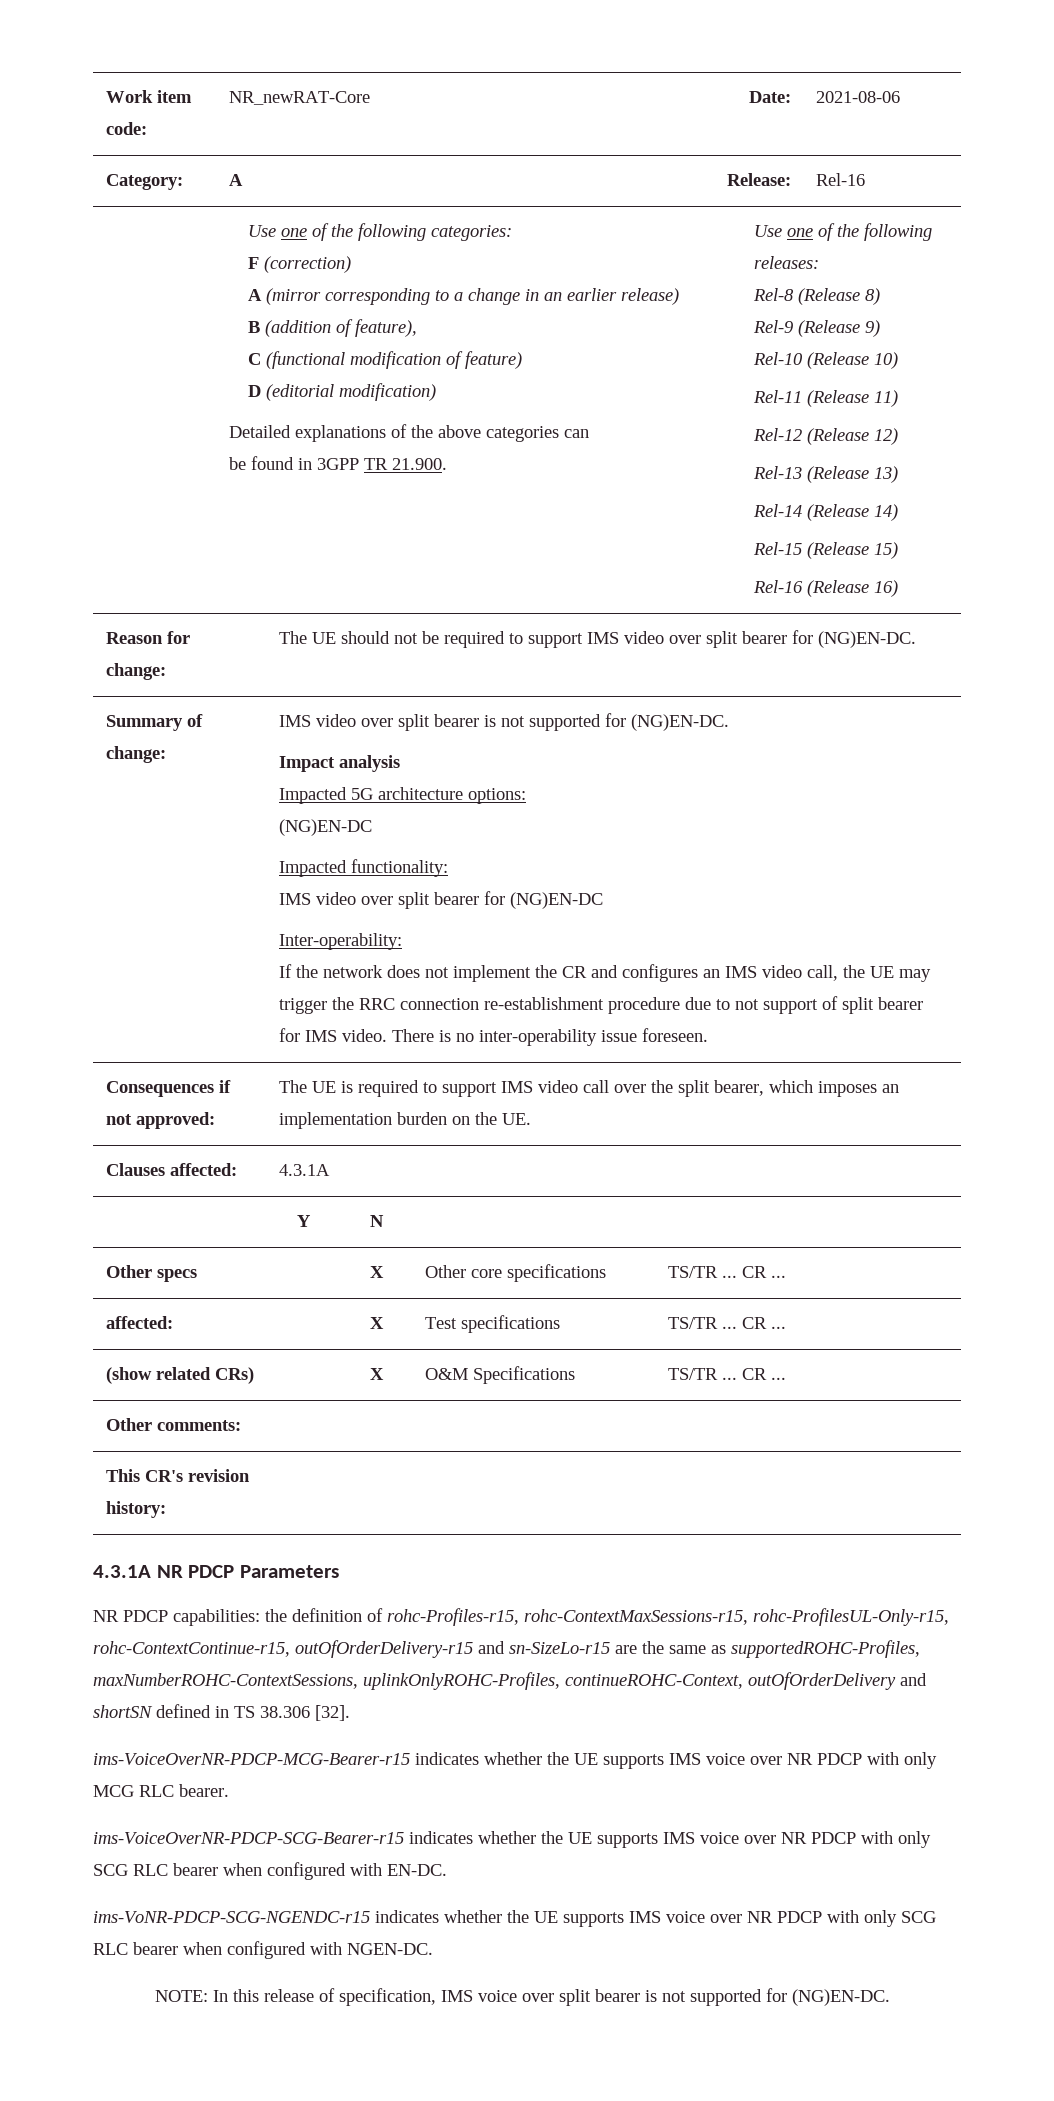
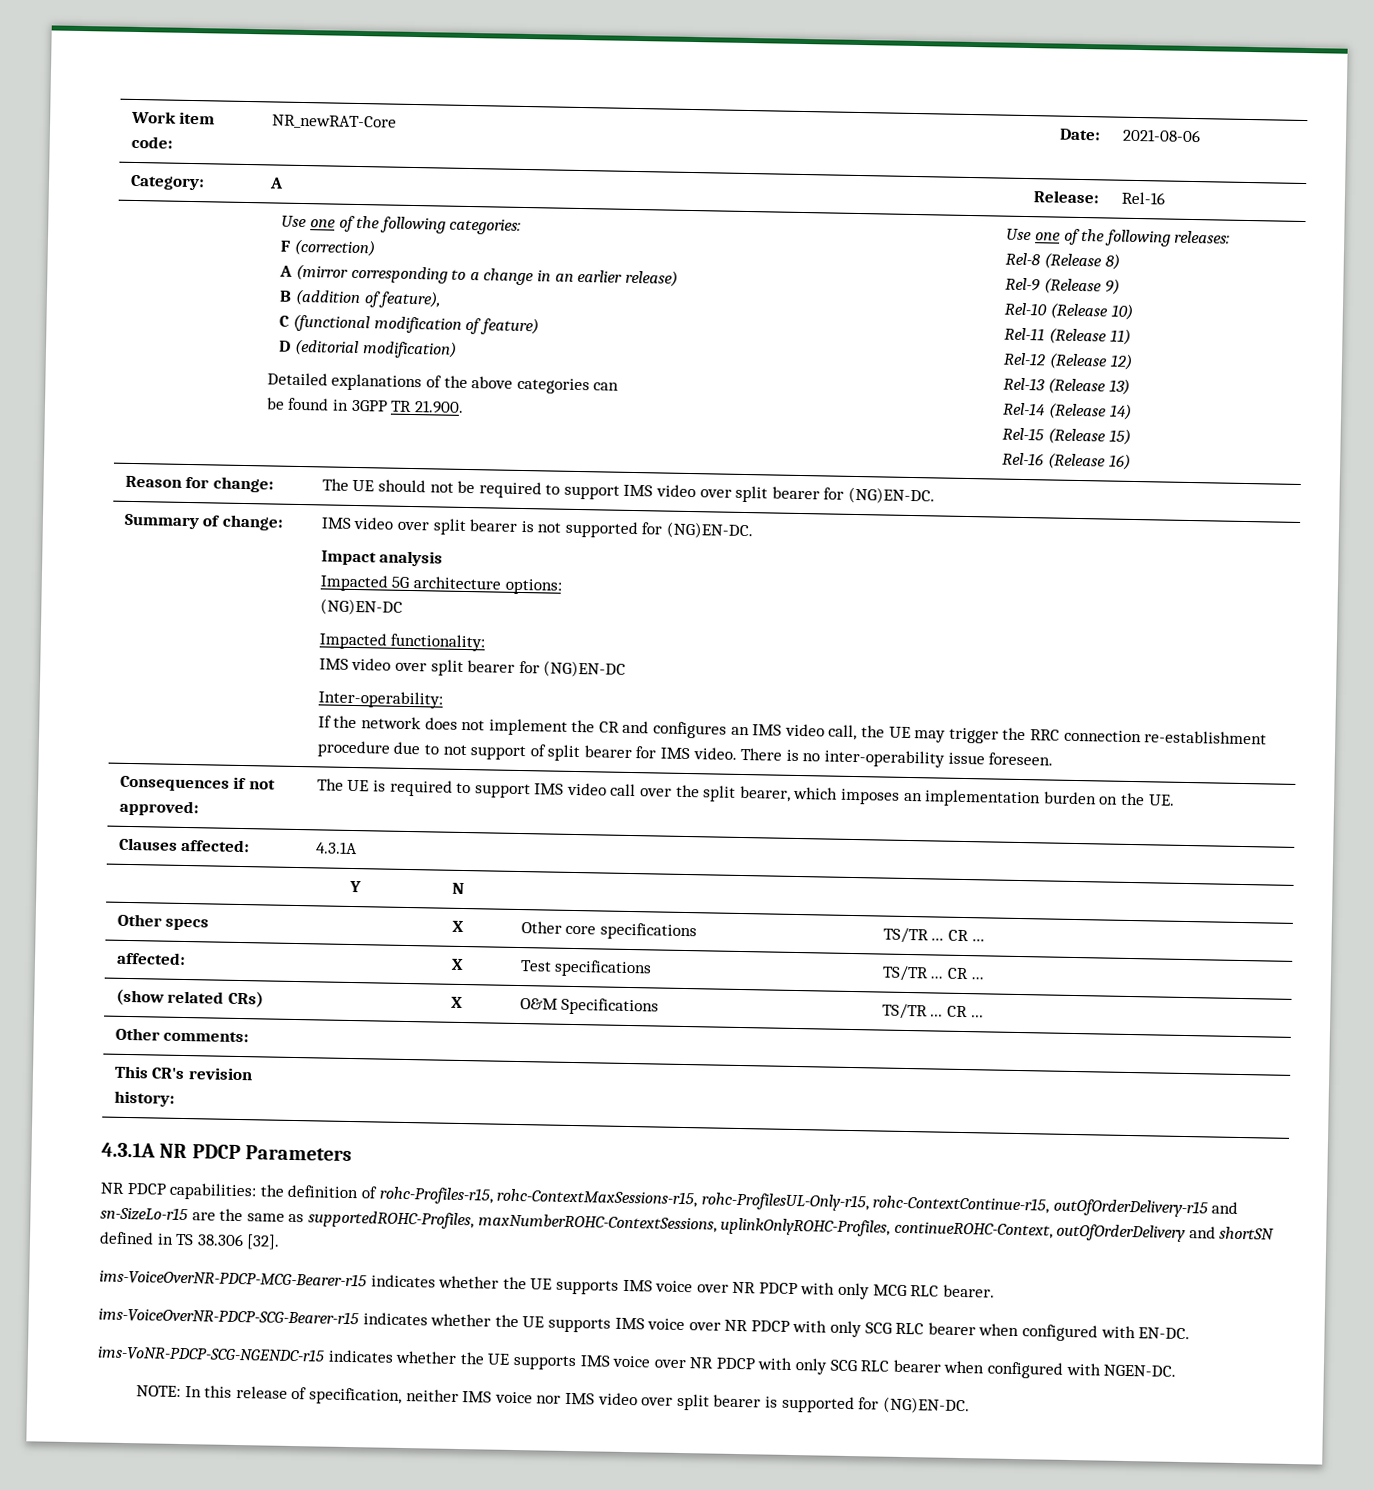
- NOTE: In this release of specification, IMS voice over split bearer is not supported for (NG)EN-DC.
+ NOTE: In this release of specification, neither IMS voice nor IMS video over split bearer is supported for (NG)EN-DC.

